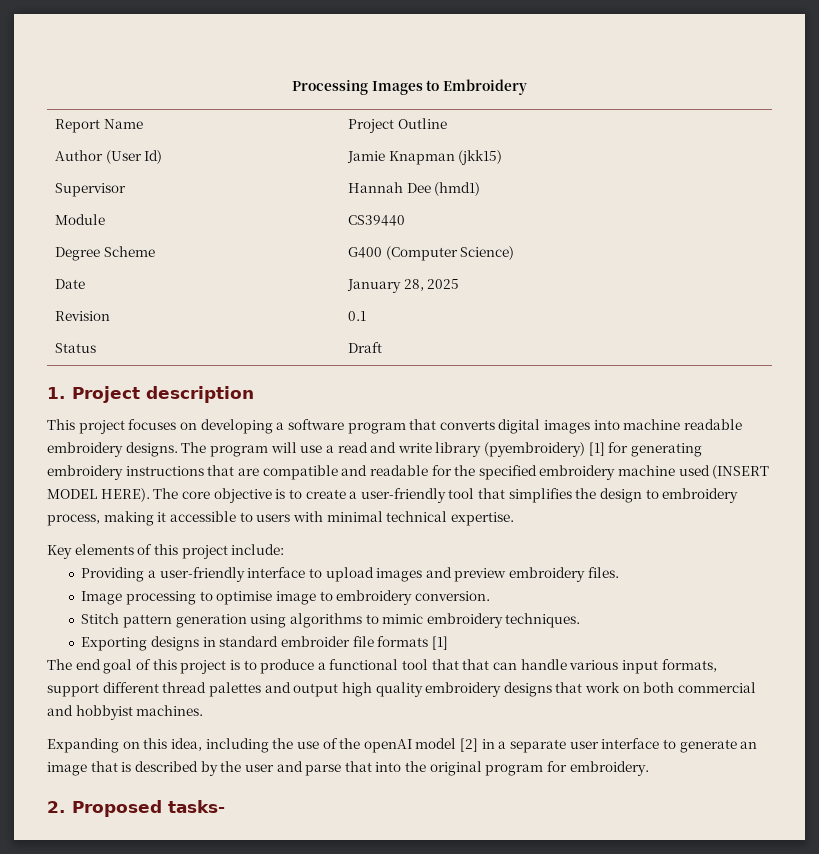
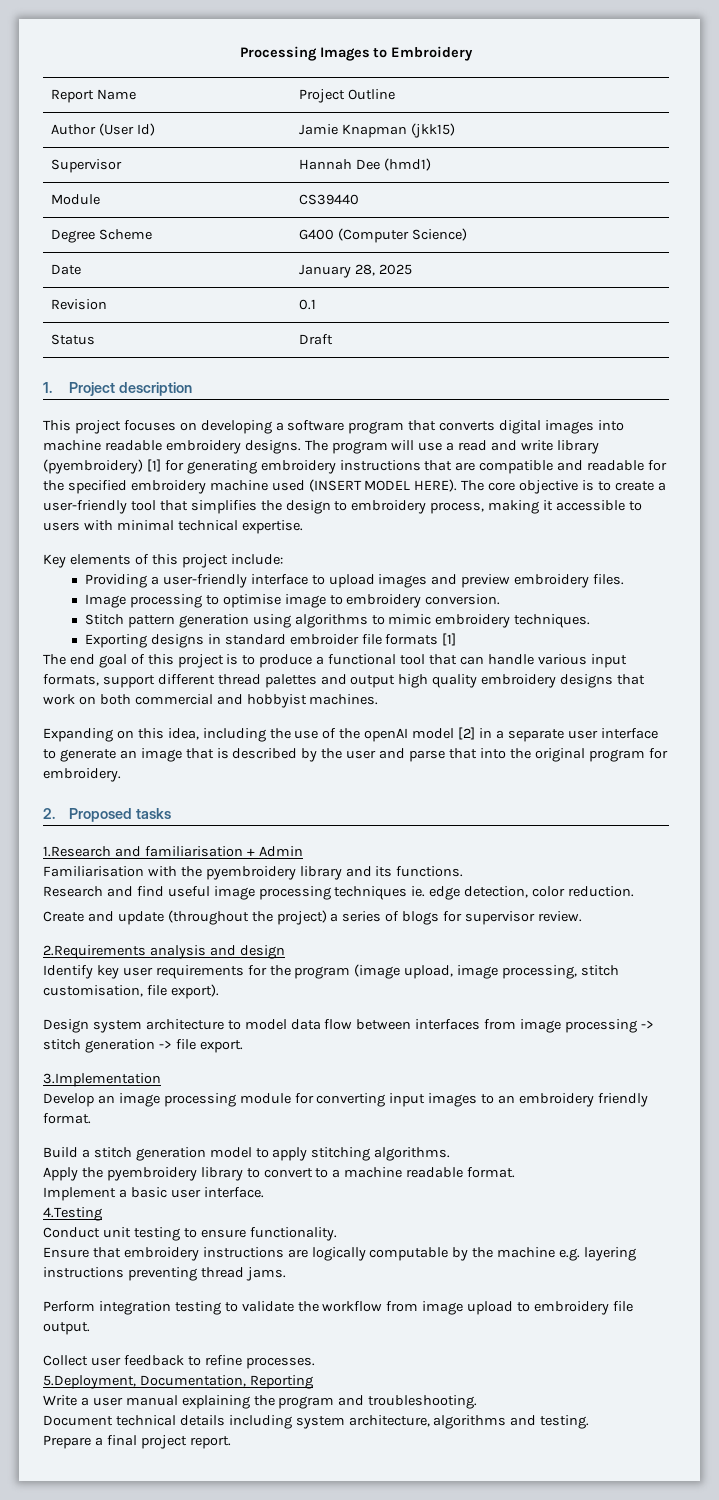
- The end goal of this project is to produce a functional tool that that can handle various input formats, support different thread palettes and output high quality embroidery designs that work on both commercial and hobbyist machines.
+ The end goal of this project is to produce a functional tool that can handle various input formats, support different thread palettes and output high quality embroidery designs that work on both commercial and hobbyist machines.
- 2. Proposed tasks-
+ 2. Proposed tasks
+ 1.Research and familiarisation + Admin
+ Familiarisation with the pyembroidery library and its functions.
+ Research and find useful image processing techniques ie. edge detection, color reduction.
+ Create and update (throughout the project) a series of blogs for supervisor review.
+ 2.Requirements analysis and design
+ Identify key user requirements for the program (image upload, image processing, stitch customisation, file export).
+ Design system architecture to model data flow between interfaces from image processing -> stitch generation -> file export.
+ 3.Implementation
+ Develop an image processing module for converting input images to an embroidery friendly format.
+ Build a stitch generation model to apply stitching algorithms.
+ Apply the pyembroidery library to convert to a machine readable format.
+ Implement a basic user interface.
+ 4.Testing
+ Conduct unit testing to ensure functionality.
+ Ensure that embroidery instructions are logically computable by the machine e.g. layering instructions preventing thread jams.
+ Perform integration testing to validate the workflow from image upload to embroidery file output.
+ Collect user feedback to refine processes.
+ 5.Deployment, Documentation, Reporting
+ Write a user manual explaining the program and troubleshooting.
+ Document technical details including system architecture, algorithms and testing.
+ Prepare a final project report.

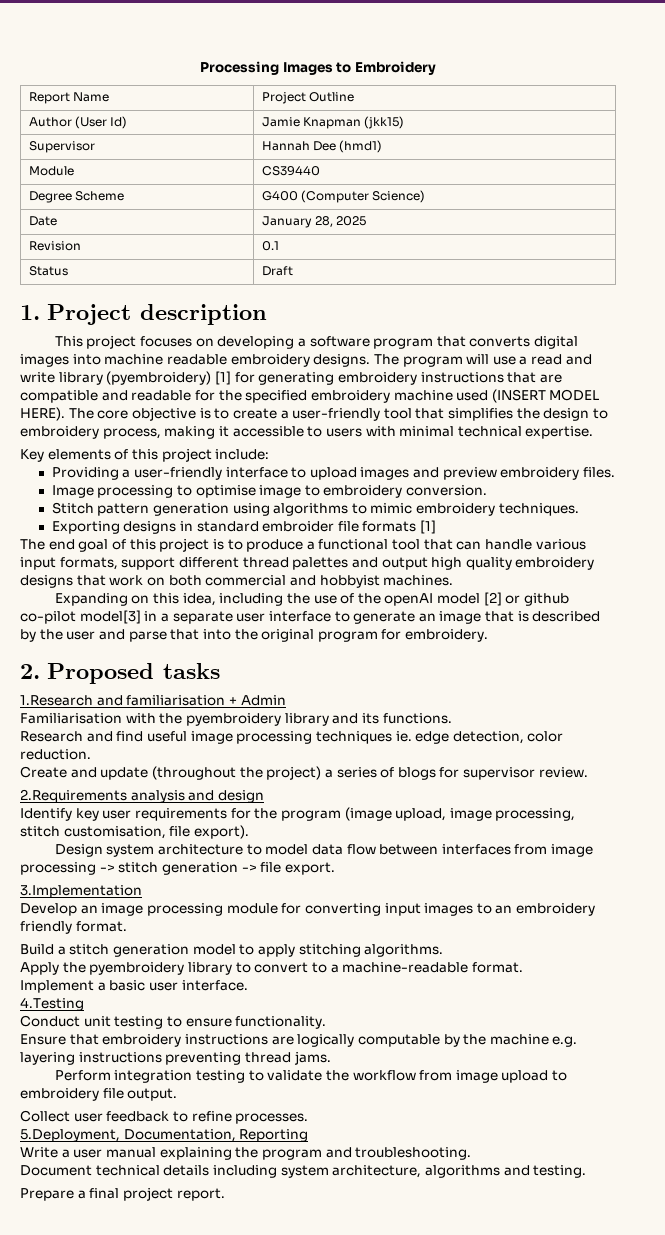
- Expanding on this idea, including the use of the openAI model [2] in a separate user interface to generate an image that is described by the user and parse that into the original program for embroidery.
+ Expanding on this idea, including the use of the openAI model [2] or github co-pilot model[3] in a separate user interface to generate an image that is described by the user and parse that into the original program for embroidery.
- Apply the pyembroidery library to convert to a machine readable format.
+ Apply the pyembroidery library to convert to a machine-readable format.

